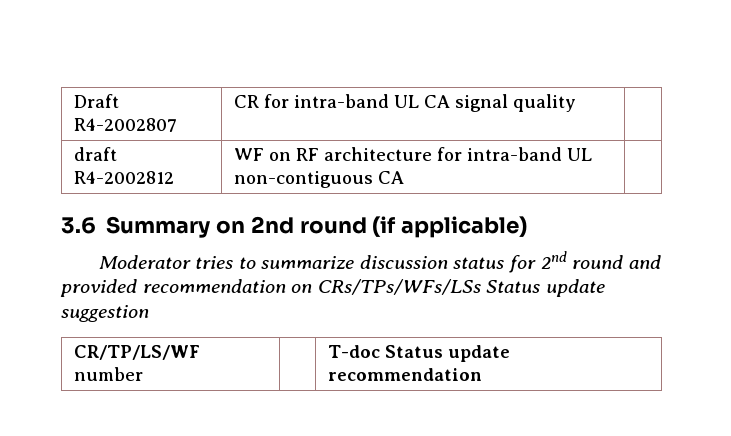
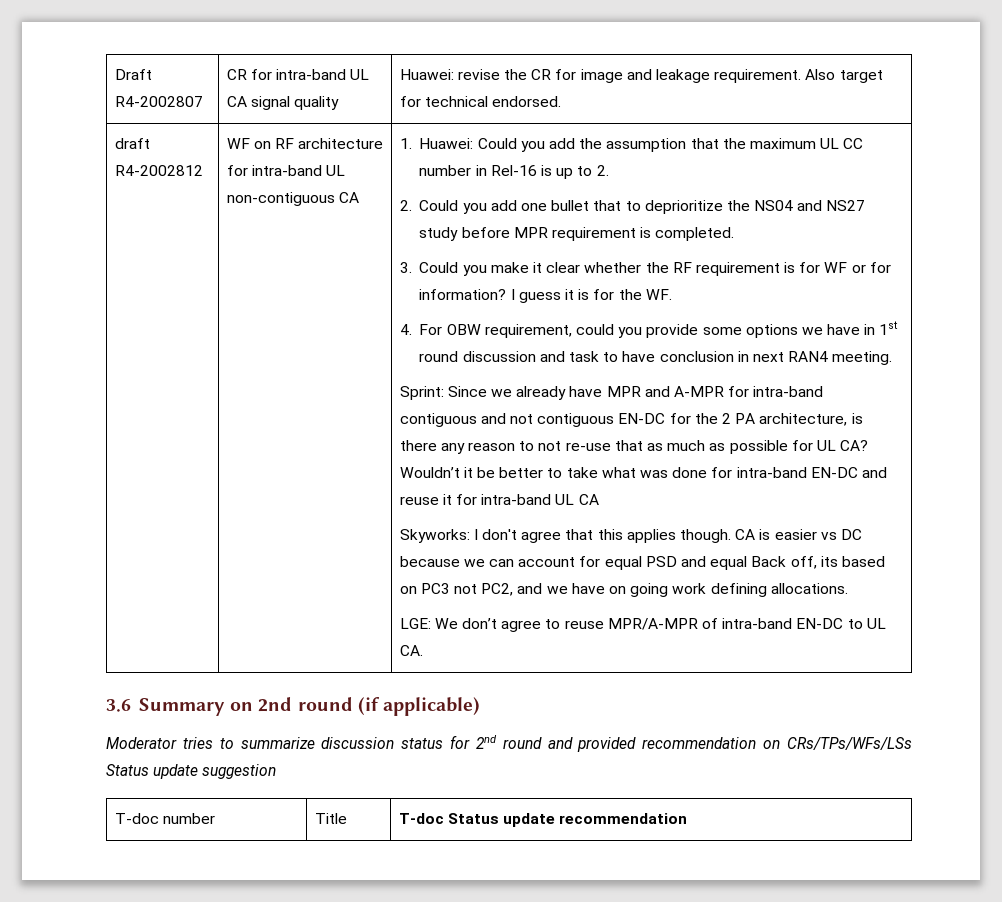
- Draft R4-2002807 | CR for intra-band UL CA signal quality |
+ Draft R4-2002807 | CR for intra-band UL CA signal quality | Huawei: revise the CR for image and leakage requirement. Also target for technical endorsed.
+ 1. Huawei: Could you add the assumption that the maximum UL CC number in Rel-16 is up to 2.
+ 2. Could you add one bullet that to deprioritize the NS04 and NS27 study before MPR requirement is completed.
+ 3. Could you make it clear whether the RF requirement is for WF or for information? I guess it is for the WF.
+ 4. For OBW requirement, could you provide some options we have in 1st round discussion and task to have conclusion in next RAN4 meeting.
+ Sprint: Since we already have MPR and A-MPR for intra-band contiguous and not contiguous EN-DC for the 2 PA architecture, is there any reason to not re-use that as much as possible for UL CA? Wouldn’t it be better to take what was done for intra-band EN-DC and reuse it for intra-band UL CA
+ Skyworks: I don't agree that this applies though. CA is easier vs DC because we can account for equal PSD and equal Back off, its based on PC3 not PC2, and we have on going work defining allocations.
+ LGE: We don’t agree to reuse MPR/A-MPR of intra-band EN-DC to UL CA.
- CR/TP/LS/WF number | | T-doc Status update recommendation
+ T-doc number | Title | T-doc Status update recommendation

